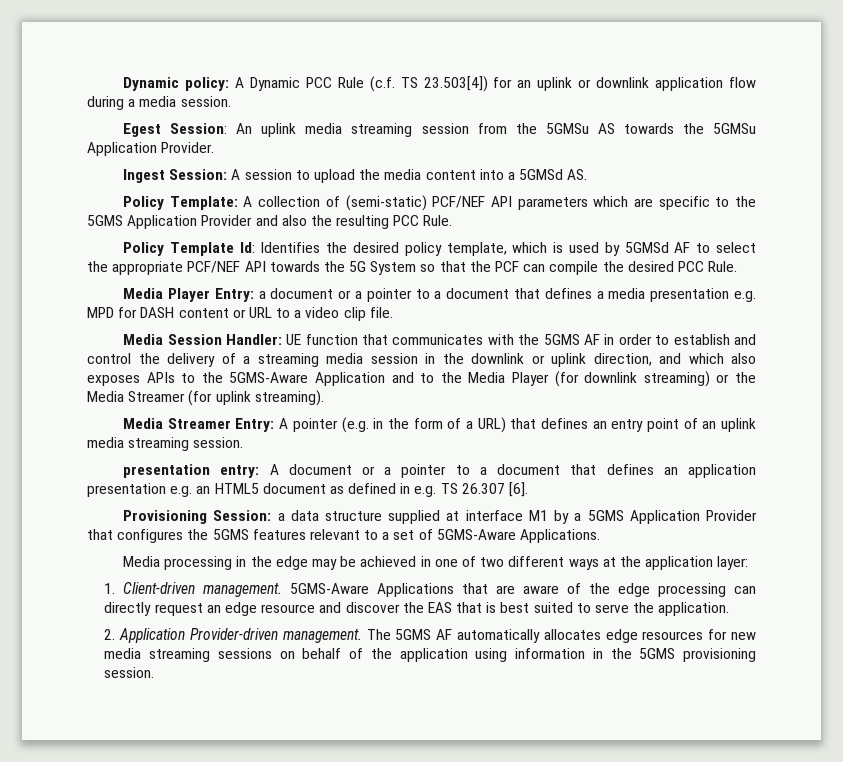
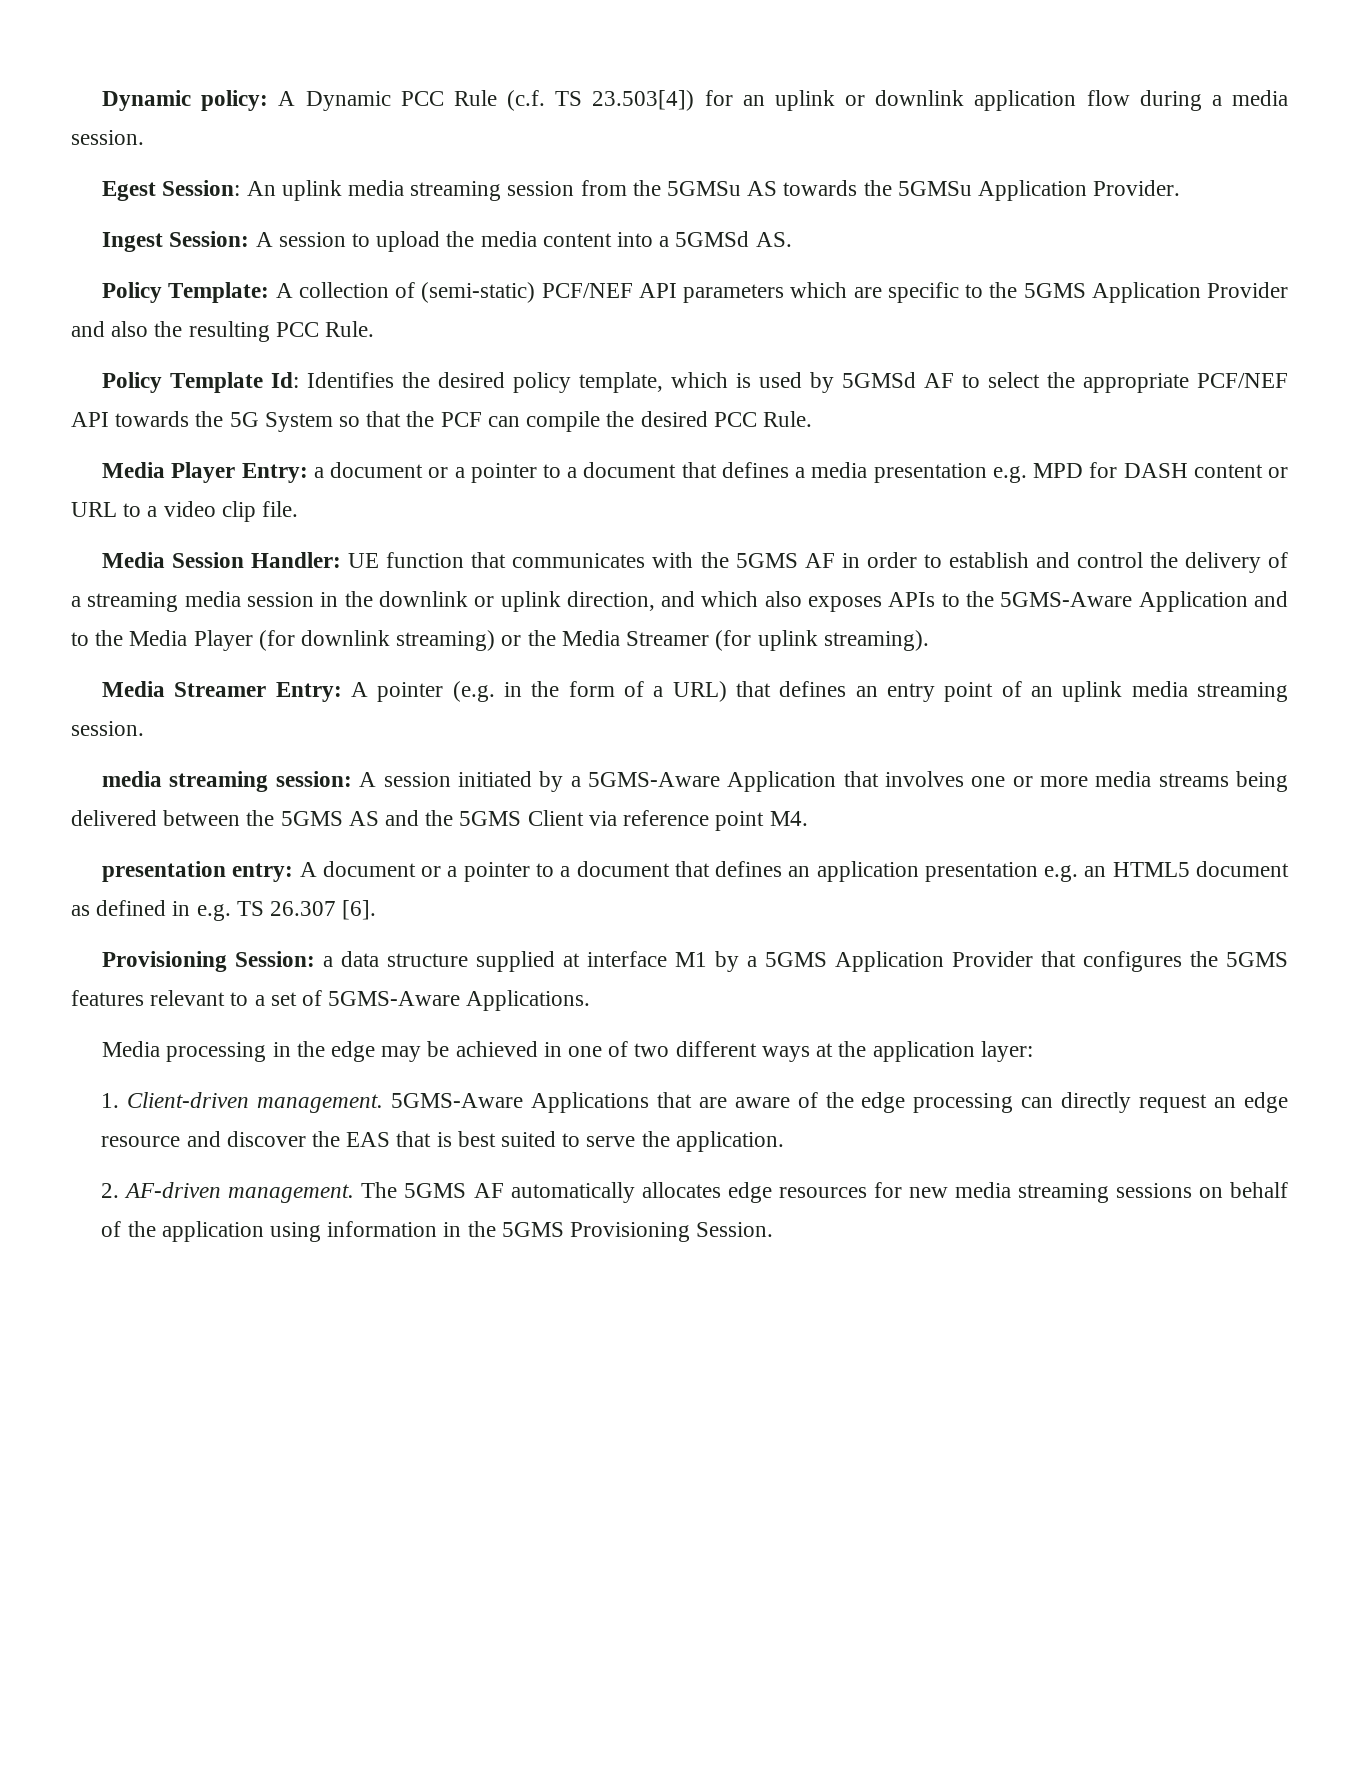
+ media streaming session: A session initiated by a 5GMS-Aware Application that involves one or more media streams being delivered between the 5GMS AS and the 5GMS Client via reference point M4.
- 2. Application Provider-driven management.
+ 2. AF-driven management.
- The 5GMS AF automatically allocates edge resources for new media streaming sessions on behalf of the application using information in the 5GMS provisioning session.
+ The 5GMS AF automatically allocates edge resources for new media streaming sessions on behalf of the application using information in the 5GMS Provisioning Session.

